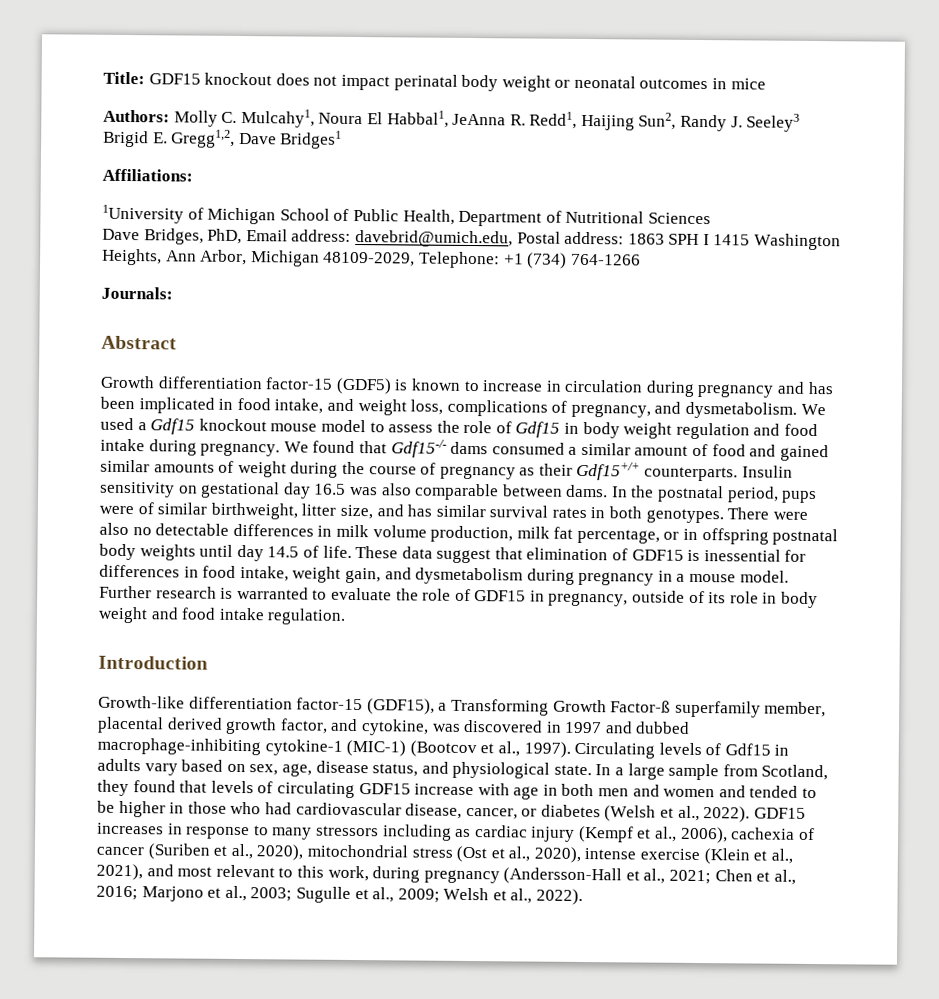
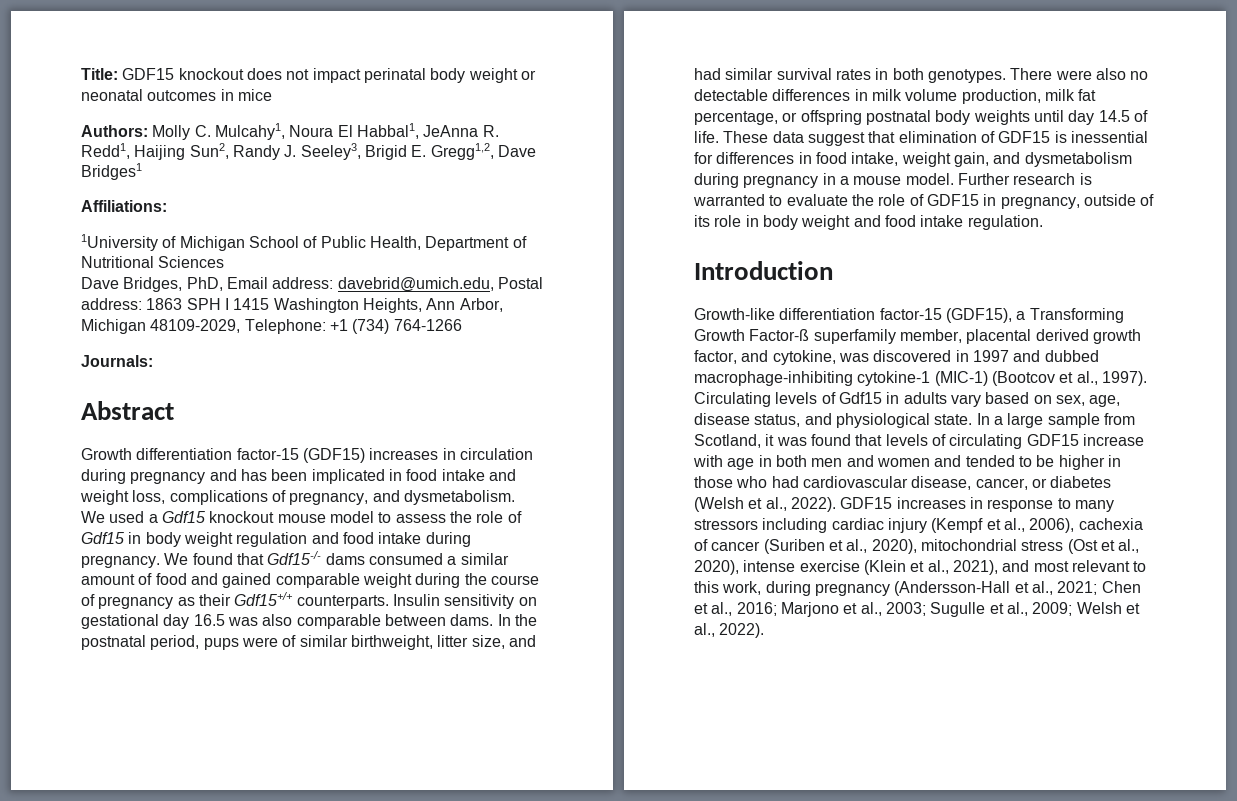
- Authors: Molly C. Mulcahy1, Noura El Habbal1, JeAnna R. Redd1, Haijing Sun2, Randy J. Seeley3 Brigid E. Gregg1,2, Dave Bridges1
+ Authors: Molly C. Mulcahy1, Noura El Habbal1, JeAnna R. Redd1, Haijing Sun2, Randy J. Seeley3, Brigid E. Gregg1,2, Dave Bridges1
- Growth differentiation factor-15 (GDF5) is known to increase in circulation during pregnancy and has been implicated in food intake, and weight loss, complications of pregnancy, and dysmetabolism.
+ Growth differentiation factor-15 (GDF15) increases in circulation during pregnancy and has been implicated in food intake and weight loss, complications of pregnancy, and dysmetabolism.
- We found that Gdf15-/- dams consumed a similar amount of food and gained similar amounts of weight during the course of pregnancy as their Gdf15+/+ counterparts.
+ We found that Gdf15-/- dams consumed a similar amount of food and gained comparable weight during the course of pregnancy as their Gdf15+/+ counterparts.
- In the postnatal period, pups were of similar birthweight, litter size, and has similar survival rates in both genotypes.
+ In the postnatal period, pups were of similar birthweight, litter size, and had similar survival rates in both genotypes.
- There were also no detectable differences in milk volume production, milk fat percentage, or in offspring postnatal body weights until day 14.5 of life.
+ There were also no detectable differences in milk volume production, milk fat percentage, or offspring postnatal body weights until day 14.5 of life.
- In a large sample from Scotland, they found that levels of circulating GDF15 increase with age in both men and women and tended to be higher in those who had cardiovascular disease, cancer, or diabetes (Welsh et al., 2022).
+ In a large sample from Scotland, it was found that levels of circulating GDF15 increase with age in both men and women and tended to be higher in those who had cardiovascular disease, cancer, or diabetes (Welsh et al., 2022).
- GDF15 increases in response to many stressors including as cardiac injury (Kempf et al., 2006), cachexia of cancer (Suriben et al., 2020), mitochondrial stress (Ost et al., 2020), intense exercise (Klein et al., 2021), and most relevant to this work, during pregnancy (Andersson-Hall et al., 2021;
+ GDF15 increases in response to many stressors including cardiac injury (Kempf et al., 2006), cachexia of cancer (Suriben et al., 2020), mitochondrial stress (Ost et al., 2020), intense exercise (Klein et al., 2021), and most relevant to this work, during pregnancy (Andersson-Hall et al., 2021;

